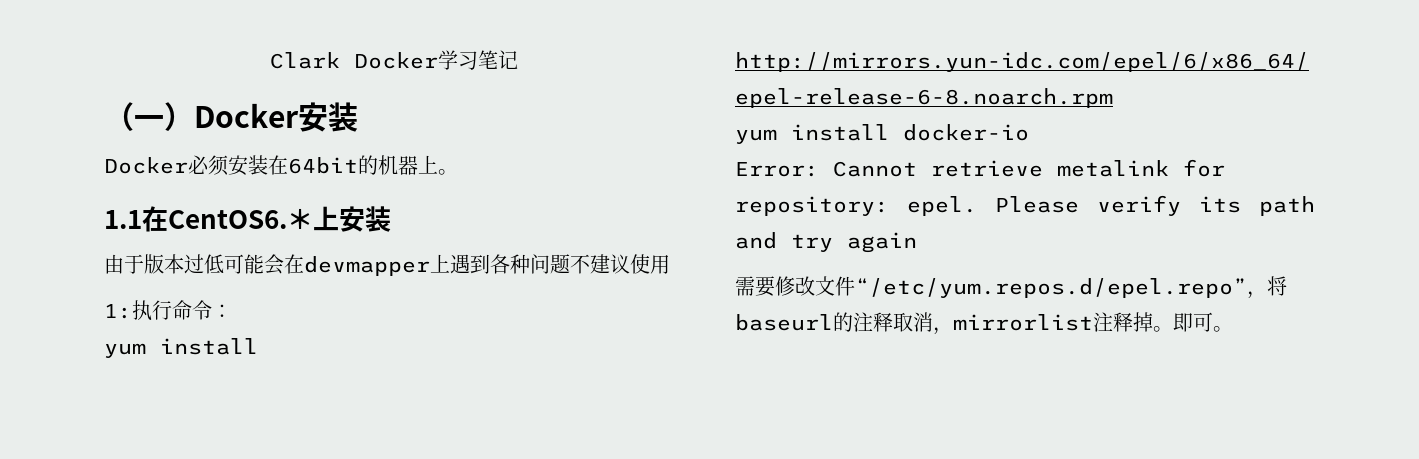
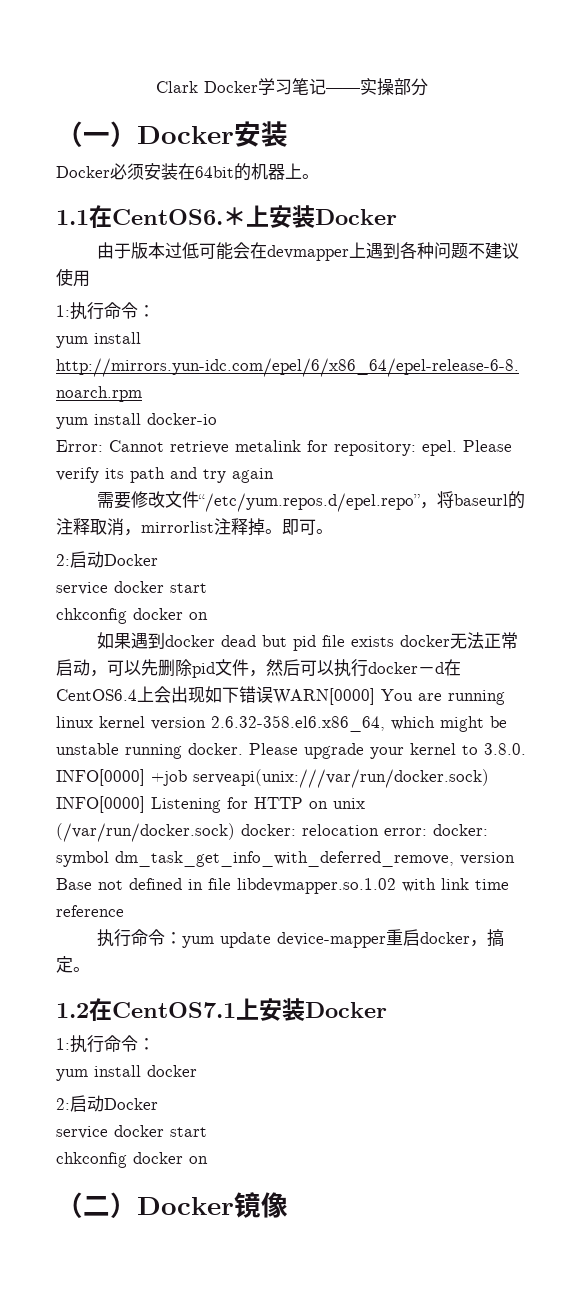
- Clark Docker学习笔记
+ Clark Docker学习笔记——实操部分
- ＊上安装
+ ＊上安装Docker
  即可。
+ 2:启动Docker
+ service docker start
+ chkconfig docker on
+ 如果遇到docker dead but pid file exists docker无法正常启动，可以先删除pid文件，然后可以执行docker－d在CentOS6.4上会出现如下错误WARN[0000] You are running linux kernel version 2.6.32-358.el6.x86_64, which might be unstable running docker. Please upgrade your kernel to 3.8.0. INFO[0000] +job serveapi(unix:///var/run/docker.sock) INFO[0000] Listening for HTTP on unix (/var/run/docker.sock) docker: relocation error: docker: symbol dm_task_get_info_with_deferred_remove, version Base not defined in file libdevmapper.so.1.02 with link time reference
+ 执行命令：yum update device-mapper重启docker，搞定。
+ 1.2在CentOS7.1上安装Docker
+ 1:执行命令：
+ yum install docker
+ 2:启动Docker
+ service docker start
+ chkconfig docker on
+ （二）Docker镜像

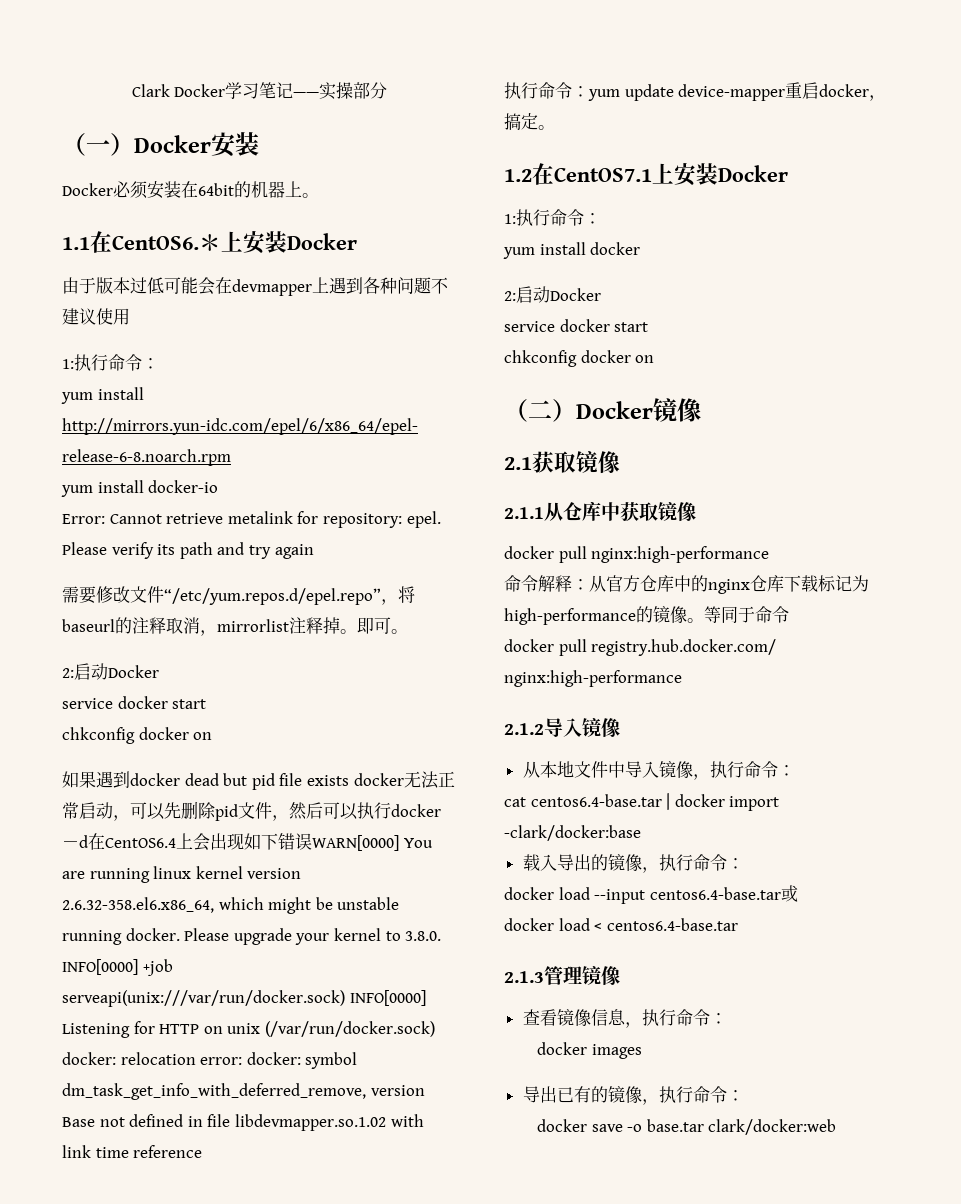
+ 2.1获取镜像
+ 2.1.1从仓库中获取镜像
+ docker pull nginx:high-performance
+ 命令解释：从官方仓库中的nginx仓库下载标记为high-performance的镜像。等同于命令
+ docker pull registry.hub.docker.com/ nginx:high-performance
+ 2.1.2导入镜像
+ 从本地文件中导入镜像，执行命令：
+ cat centos6.4-base.tar | docker import -clark/docker:base
+ 载入导出的镜像，执行命令：
+ docker load --input centos6.4-base.tar或
+ docker load < centos6.4-base.tar
+ 2.1.3管理镜像
+ 查看镜像信息，执行命令：
+ docker images
+ 导出已有的镜像，执行命令：
+ docker save -o base.tar clark/docker:web

